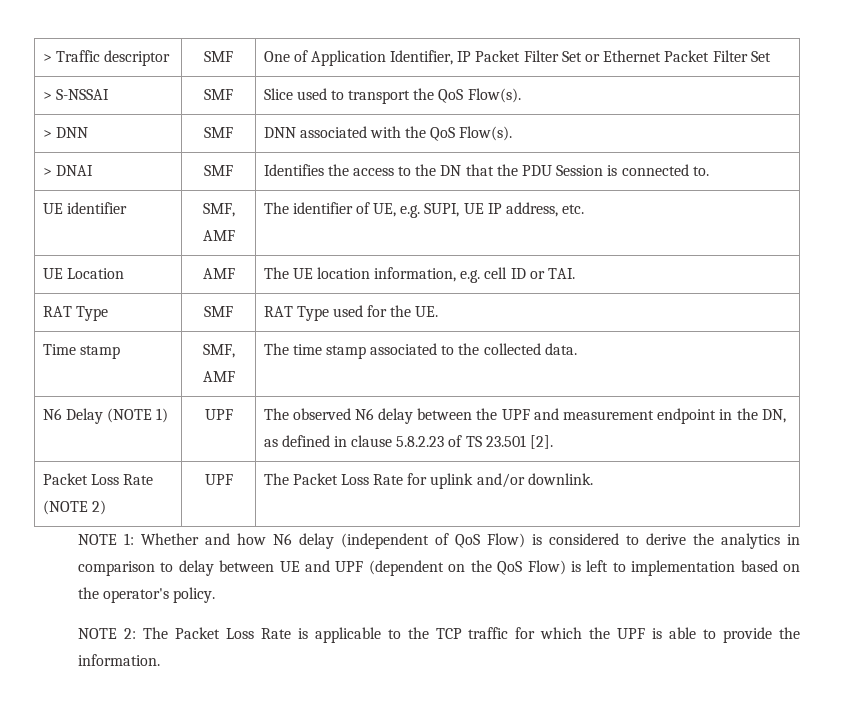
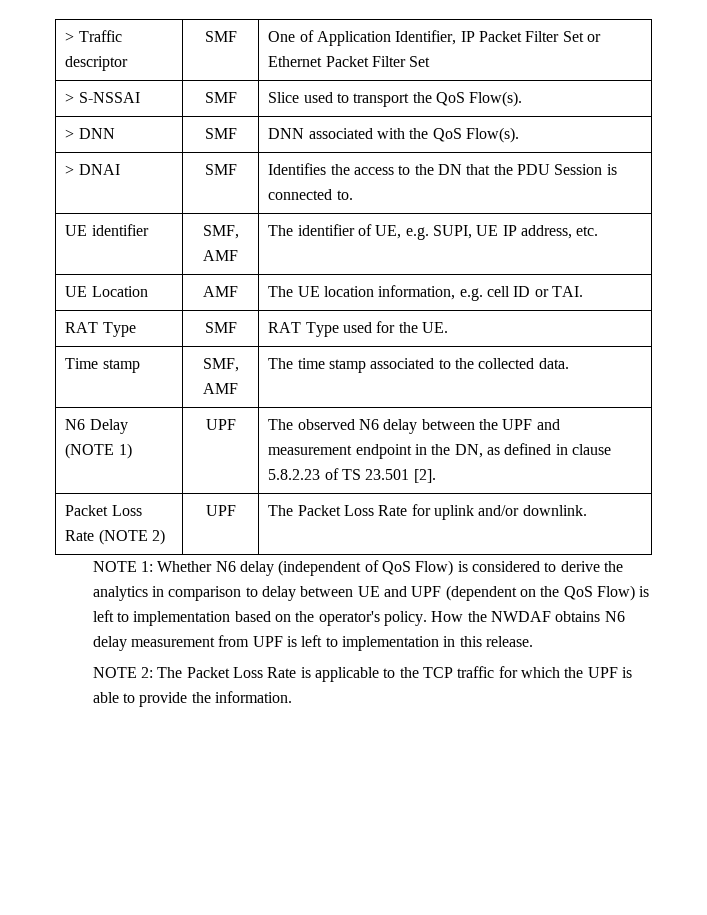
- NOTE 1: Whether and how N6 delay (independent of QoS Flow) is considered to derive the analytics in comparison to delay between UE and UPF (dependent on the QoS Flow) is left to implementation based on the operator's policy.
+ NOTE 1: Whether N6 delay (independent of QoS Flow) is considered to derive the analytics in comparison to delay between UE and UPF (dependent on the QoS Flow) is left to implementation based on the operator's policy. How the NWDAF obtains N6 delay measurement from UPF is left to implementation in this release.

